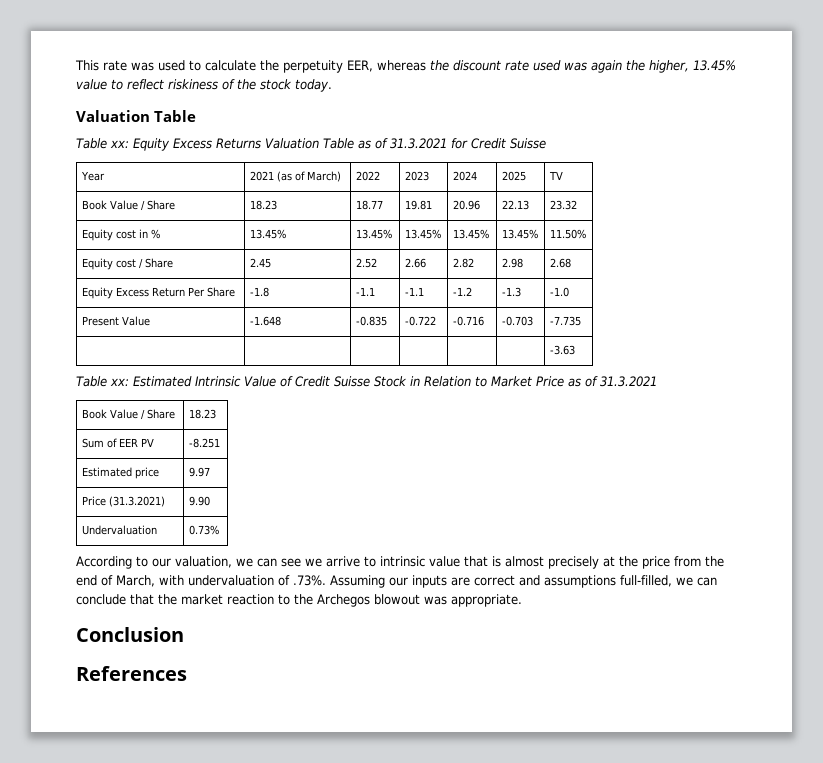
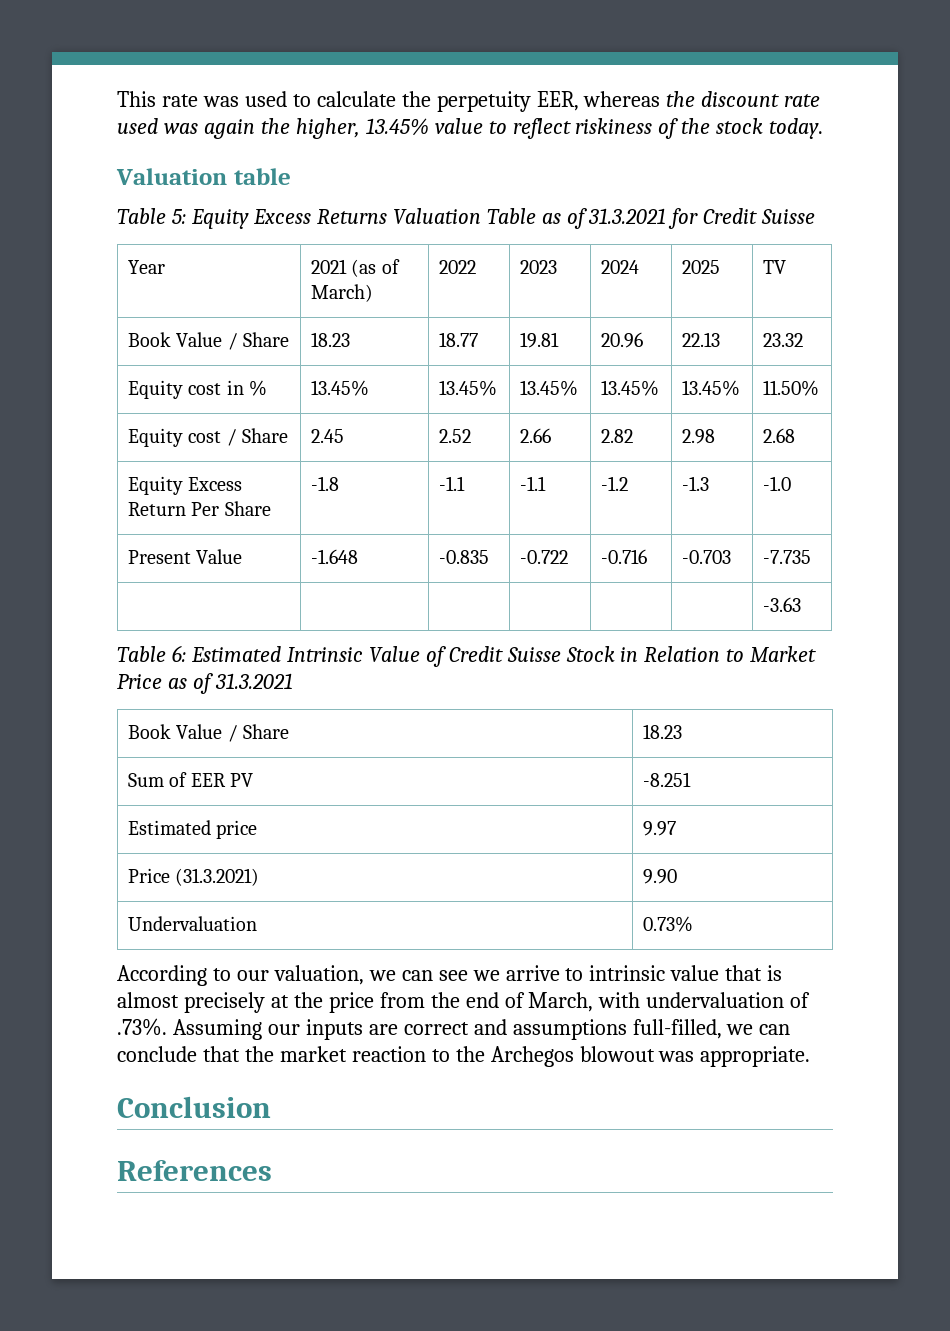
  This rate was used to calculate the perpetuity EER, whereas the discount rate used was again the higher, 13.45% value to reflect riskiness of the stock today.
- Valuation Table
- Table xx: Equity Excess Returns Valuation Table as of 31.3.2021 for Credit Suisse
+ Valuation table
+ Table 5: Equity Excess Returns Valuation Table as of 31.3.2021 for Credit Suisse
- Table xx: Estimated Intrinsic Value of Credit Suisse Stock in Relation to Market Price as of 31.3.2021
+ Table 6: Estimated Intrinsic Value of Credit Suisse Stock in Relation to Market Price as of 31.3.2021

